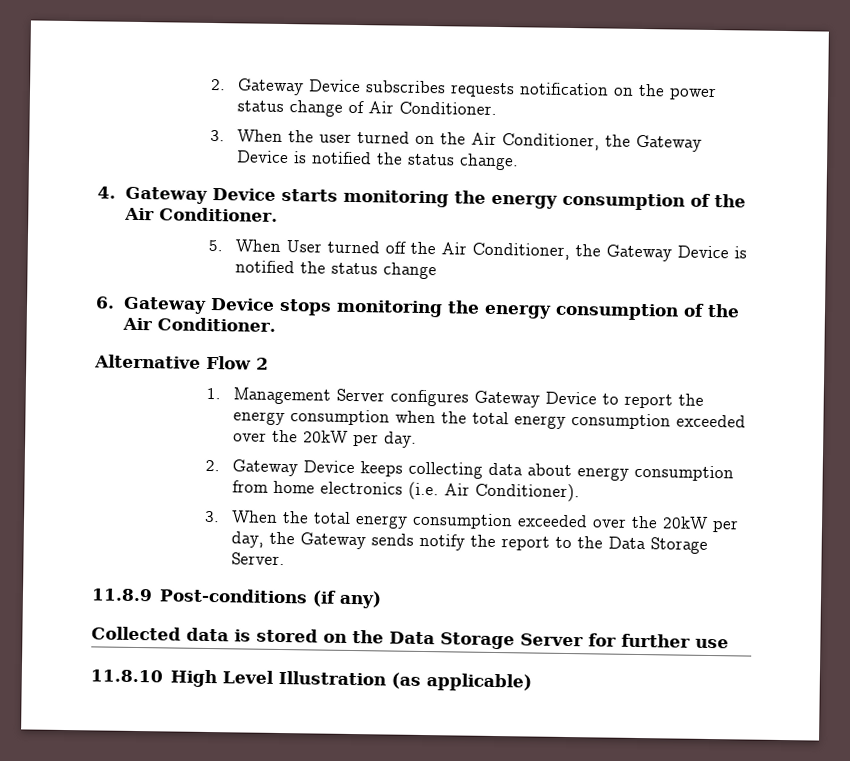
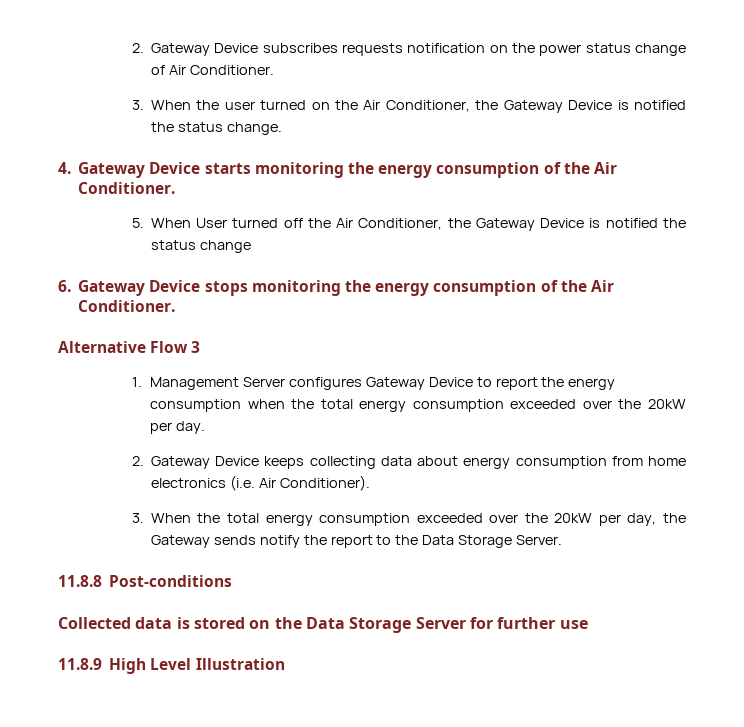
- Alternative Flow 2
+ Alternative Flow 3
- 11.8.9 Post-conditions (if any)
+ 11.8.8 Post-conditions
- 11.8.10 High Level Illustration (as applicable)
+ 11.8.9 High Level Illustration

